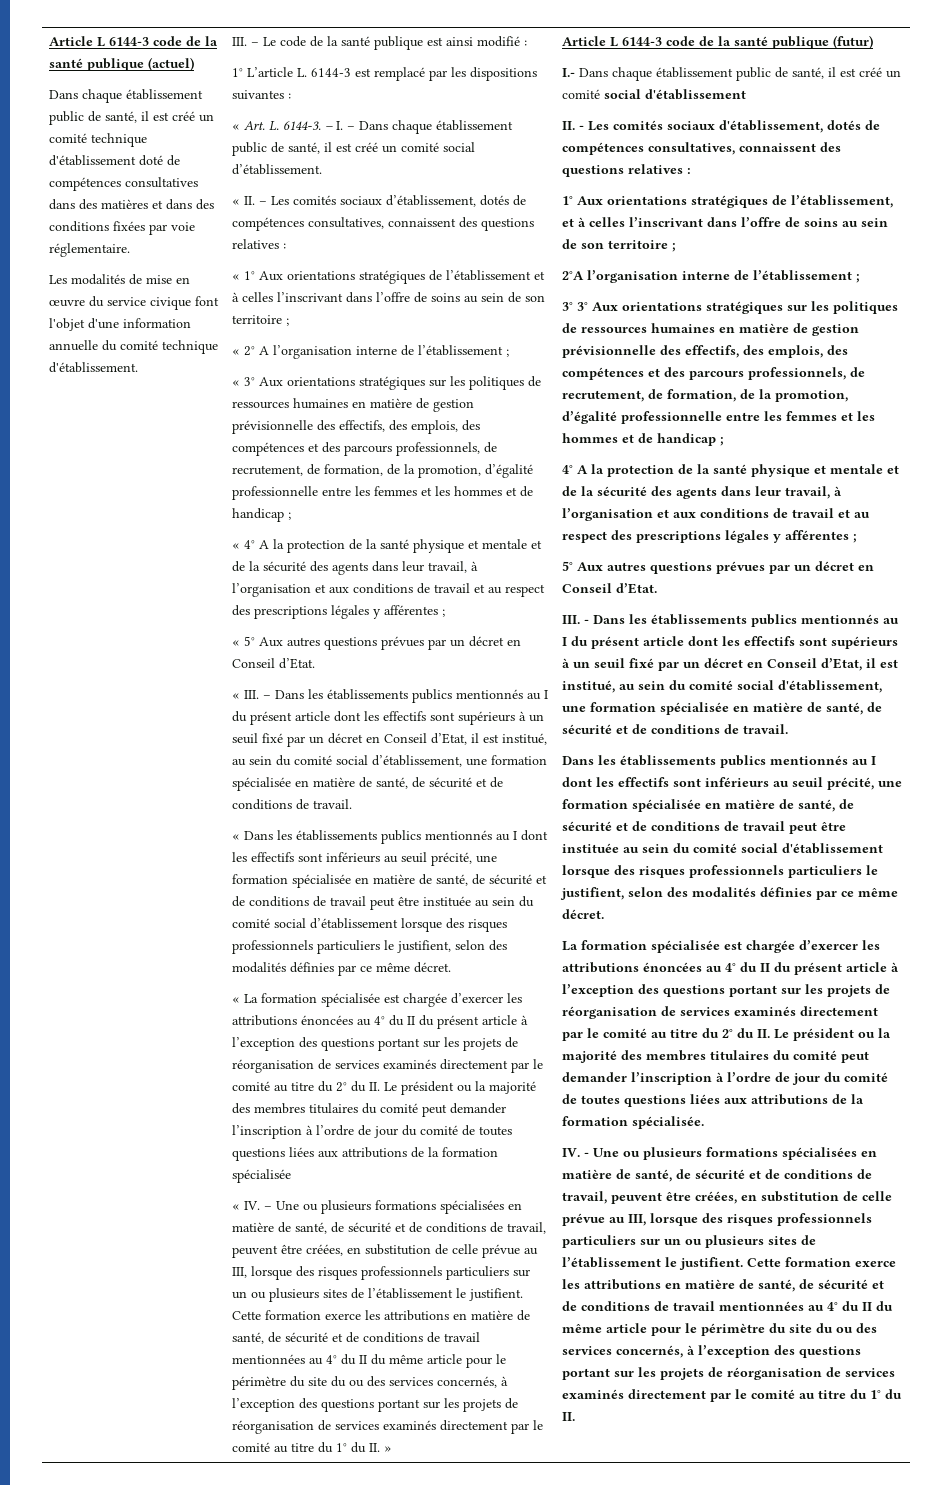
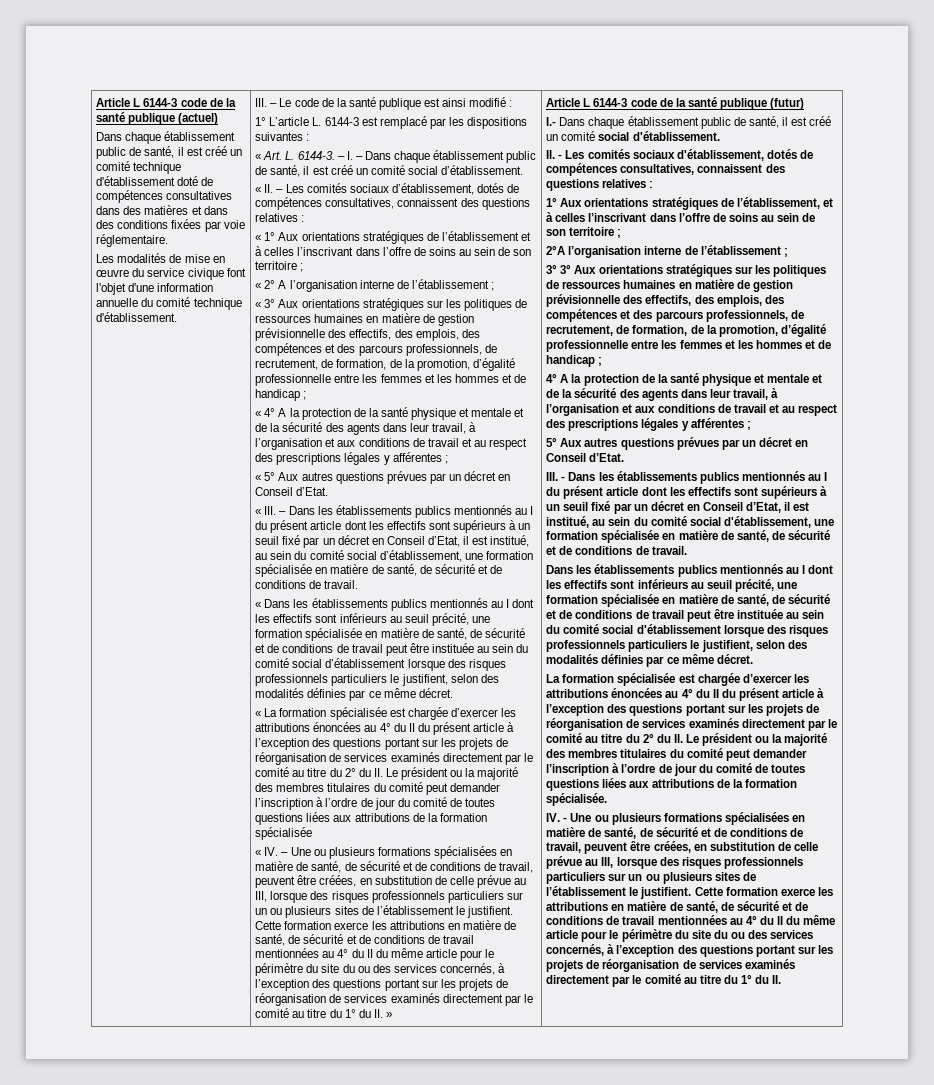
- I.- Dans chaque établissement public de santé, il est créé un comité social d'établissement
+ I.- Dans chaque établissement public de santé, il est créé un comité social d'établissement.

